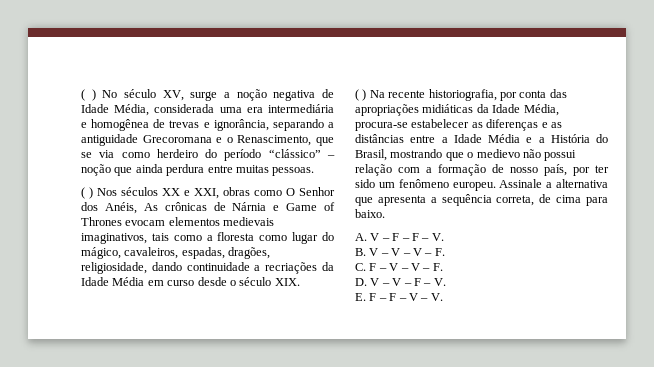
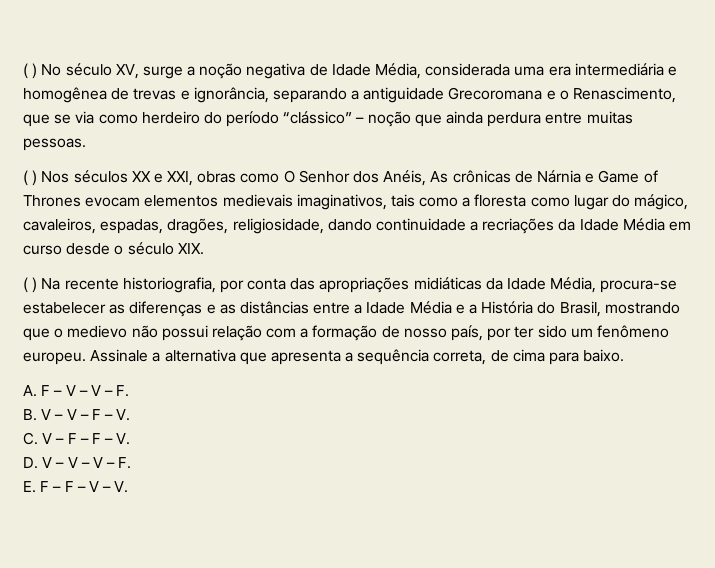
- A. V – F – F – V.
+ A. F – V – V – F.
+ B. V – V – F – V.
+ C. V – F – F – V.
- B. V – V – V – F.
+ D. V – V – V – F.
- C. F – V – V – F.
- D. V – V – F – V.

